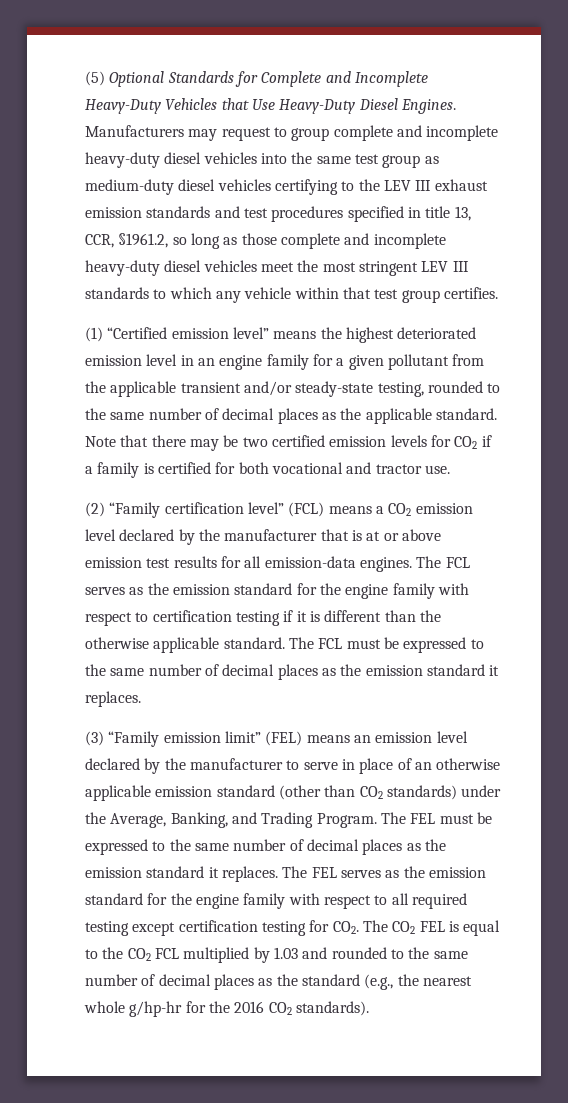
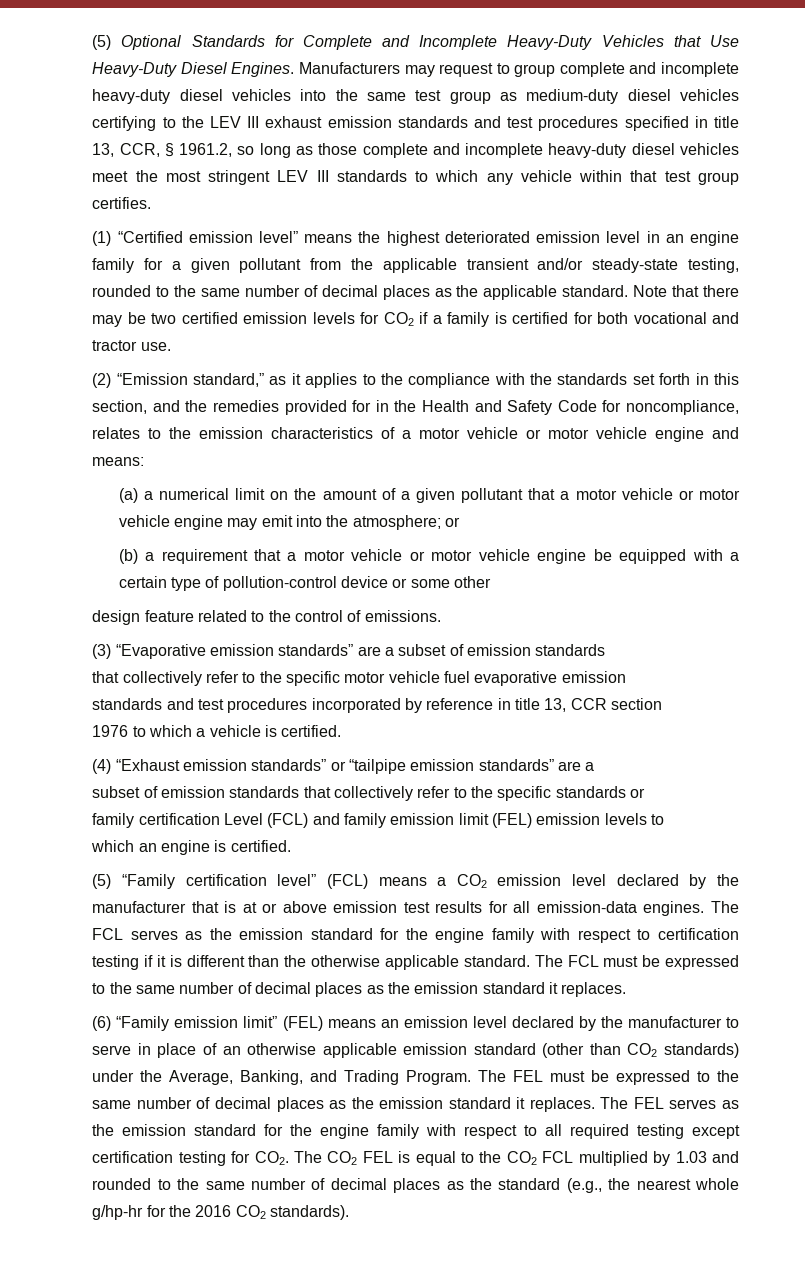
- Manufacturers may request to group complete and incomplete heavy-duty diesel vehicles into the same test group as medium-duty diesel vehicles certifying to the LEV III exhaust emission standards and test procedures specified in title 13, CCR, §1961.2, so long as those complete and incomplete heavy-duty diesel vehicles meet the most stringent LEV III standards to which any vehicle within that test group certifies.
+ Manufacturers may request to group complete and incomplete heavy-duty diesel vehicles into the same test group as medium-duty diesel vehicles certifying to the LEV III exhaust emission standards and test procedures specified in title 13, CCR, § 1961.2, so long as those complete and incomplete heavy-duty diesel vehicles meet the most stringent LEV III standards to which any vehicle within that test group certifies.
- (2) “Family certification level” (FCL) means a CO2 emission level declared by the manufacturer that is at or above emission test results for all emission-data engines.
+ (2) “Emission standard,” as it applies to the compliance with the standards set forth in this section, and the remedies provided for in the Health and Safety Code for noncompliance, relates to the emission characteristics of a motor vehicle or motor vehicle engine and means:
+ (a) a numerical limit on the amount of a given pollutant that a motor vehicle or motor vehicle engine may emit into the atmosphere; or
+ (b) a requirement that a motor vehicle or motor vehicle engine be equipped with a certain type of pollution-control device or some other
+ design feature related to the control of emissions.
+ (3) “Evaporative emission standards” are a subset of emission standards
+ that collectively refer to the specific motor vehicle fuel evaporative emission
+ standards and test procedures incorporated by reference in title 13, CCR section
+ 1976 to which a vehicle is certified.
+ (4) “Exhaust emission standards” or “tailpipe emission standards” are a
+ subset of emission standards that collectively refer to the specific standards or
+ family certification Level (FCL) and family emission limit (FEL) emission levels to
+ which an engine is certified.
+ (5) “Family certification level” (FCL) means a CO2 emission level declared by the manufacturer that is at or above emission test results for all emission-data engines.
- (3) “Family emission limit” (FEL) means an emission level declared by the manufacturer to serve in place of an otherwise applicable emission standard (other than CO2 standards) under the Average, Banking, and Trading Program.
+ (6) “Family emission limit” (FEL) means an emission level declared by the manufacturer to serve in place of an otherwise applicable emission standard (other than CO2 standards) under the Average, Banking, and Trading Program.

